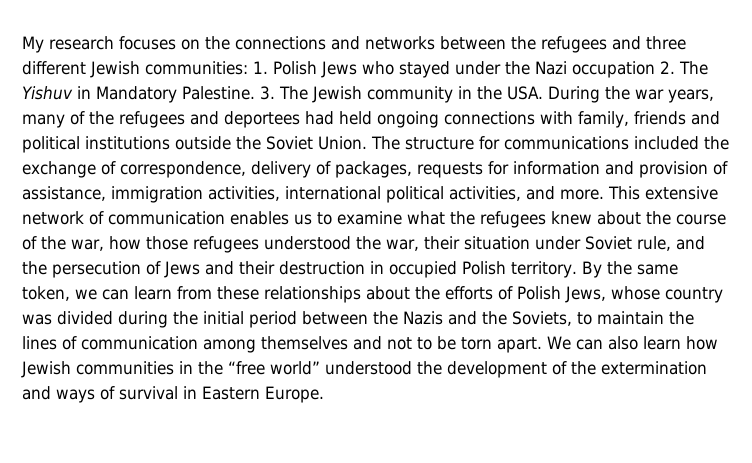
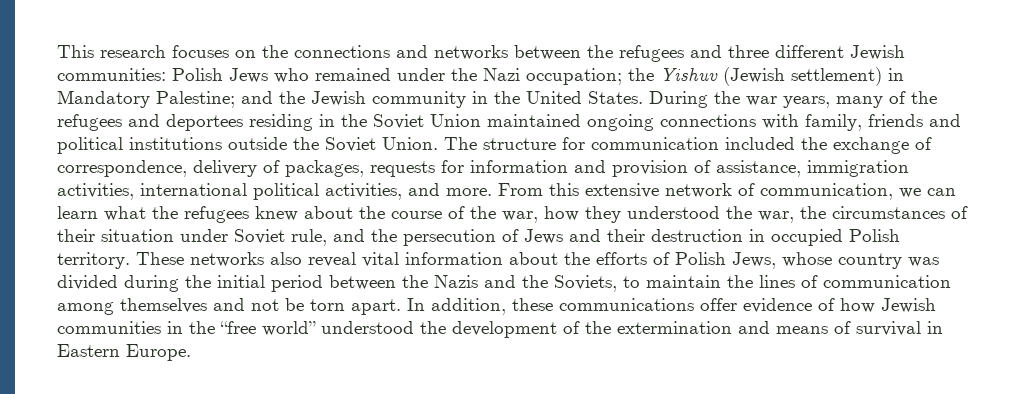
- My research focuses on the connections and networks between the refugees and three different Jewish communities: 1. Polish Jews who stayed under the Nazi occupation 2. The Yishuv in Mandatory Palestine. 3. The Jewish community in the USA. During the war years, many of the refugees and deportees had held ongoing connections with family, friends and political institutions outside the Soviet Union.
+ This research focuses on the connections and networks between the refugees and three different Jewish communities: Polish Jews who remained under the Nazi occupation; the Yishuv (Jewish settlement) in Mandatory Palestine; and the Jewish community in the United States. During the war years, many of the refugees and deportees residing in the Soviet Union maintained ongoing connections with family, friends and political institutions outside the Soviet Union.
- The structure for communications included the exchange of correspondence, delivery of packages, requests for information and provision of assistance, immigration activities, international political activities, and more.
+ The structure for communication included the exchange of correspondence, delivery of packages, requests for information and provision of assistance, immigration activities, international political activities, and more.
- This extensive network of communication enables us to examine what the refugees knew about the course of the war, how those refugees understood the war, their situation under Soviet rule, and the persecution of Jews and their destruction in occupied Polish territory.
+ From this extensive network of communication, we can learn what the refugees knew about the course of the war, how they understood the war, the circumstances of their situation under Soviet rule, and the persecution of Jews and their destruction in occupied Polish territory.
- By the same token, we can learn from these relationships about the efforts of Polish Jews, whose country was divided during the initial period between the Nazis and the Soviets, to maintain the lines of communication among themselves and not to be torn apart.
+ These networks also reveal vital information about the efforts of Polish Jews, whose country was divided during the initial period between the Nazis and the Soviets, to maintain the lines of communication among themselves and not be torn apart.
- We can also learn how Jewish communities in the “free world” understood the development of the extermination and ways of survival in Eastern Europe.
+ In addition, these communications offer evidence of how Jewish communities in the “free world” understood the development of the extermination and means of survival in Eastern Europe.

